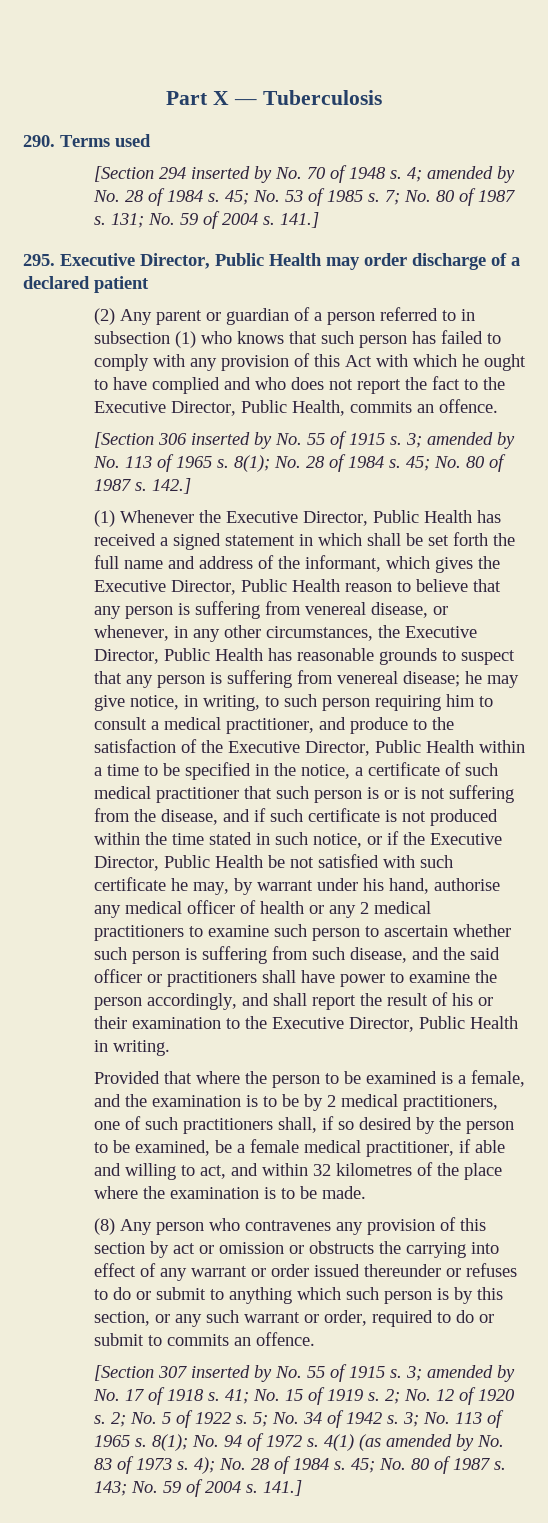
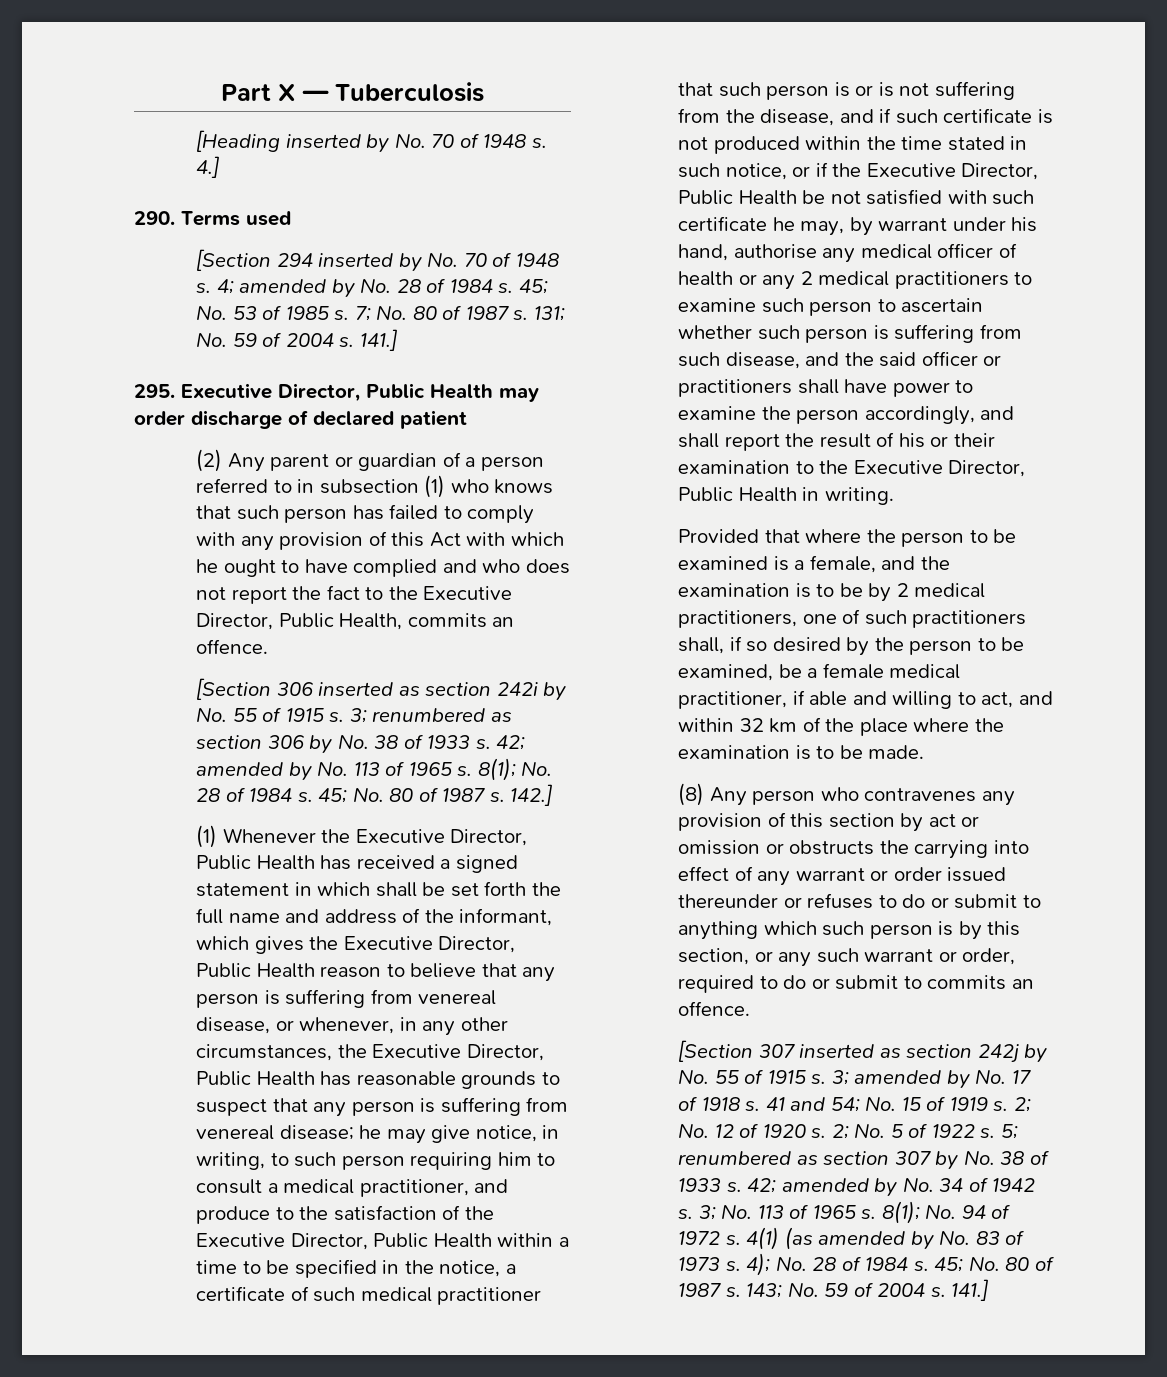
+ [Heading inserted by No. 70 of 1948 s. 4.]
- 295. Executive Director, Public Health may order discharge of a declared patient
+ 295. Executive Director, Public Health may order discharge of declared patient
- [Section 306 inserted by No. 55 of 1915 s. 3; amended by No. 113 of 1965 s.
+ [Section 306 inserted as section 242i by No. 55 of 1915 s. 3; renumbered as section 306 by No. 38 of 1933 s. 42; amended by No. 113 of 1965 s.
- Provided that where the person to be examined is a female, and the examination is to be by 2 medical practitioners, one of such practitioners shall, if so desired by the person to be examined, be a female medical practitioner, if able and willing to act, and within 32 kilometres of the place where the examination is to be made.
+ Provided that where the person to be examined is a female, and the examination is to be by 2 medical practitioners, one of such practitioners shall, if so desired by the person to be examined, be a female medical practitioner, if able and willing to act, and within 32 km of the place where the examination is to be made.
- [Section 307 inserted by No. 55 of 1915 s.
+ [Section 307 inserted as section 242j by No. 55 of 1915 s.
- 41; No. 15 of 1919 s.
+ 41 and 54; No. 15 of 1919 s.
- 5; No. 34 of 1942 s.
+ 5; renumbered as section 307 by No. 38 of 1933 s. 42; amended by No. 34 of 1942 s.

